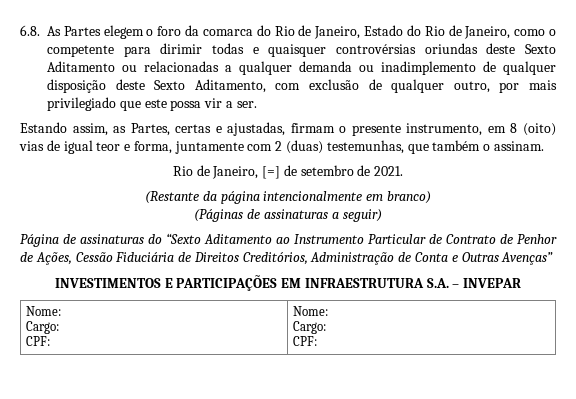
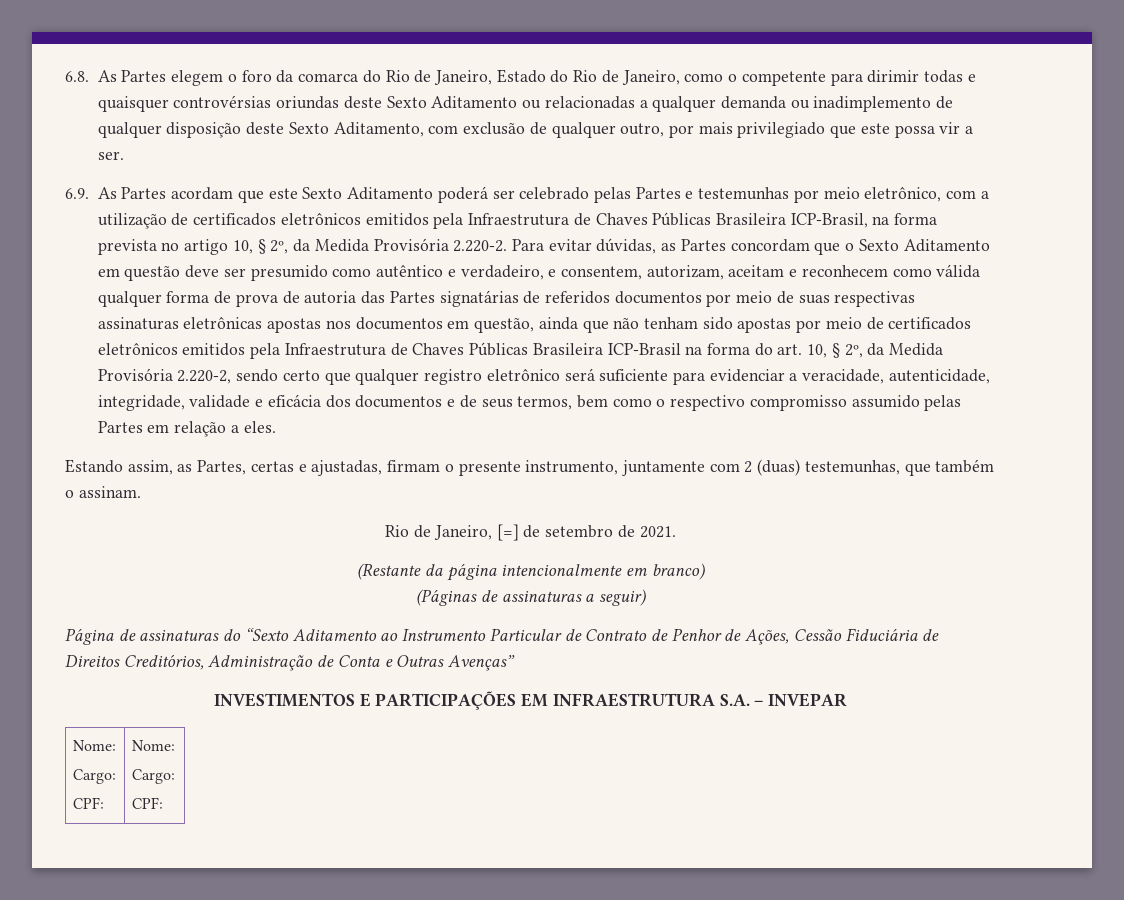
+ 6.9. As Partes acordam que este Sexto Aditamento poderá ser celebrado pelas Partes e testemunhas por meio eletrônico, com a utilização de certificados eletrônicos emitidos pela Infraestrutura de Chaves Públicas Brasileira ICP-Brasil, na forma prevista no artigo 10, § 2º, da Medida Provisória 2.220-2. Para evitar dúvidas, as Partes concordam que o Sexto Aditamento em questão deve ser presumido como autêntico e verdadeiro, e consentem, autorizam, aceitam e reconhecem como válida qualquer forma de prova de autoria das Partes signatárias de referidos documentos por meio de suas respectivas assinaturas eletrônicas apostas nos documentos em questão, ainda que não tenham sido apostas por meio de certificados eletrônicos emitidos pela Infraestrutura de Chaves Públicas Brasileira ICP-Brasil na forma do art. 10, § 2º, da Medida Provisória 2.220-2, sendo certo que qualquer registro eletrônico será suficiente para evidenciar a veracidade, autenticidade, integridade, validade e eficácia dos documentos e de seus termos, bem como o respectivo compromisso assumido pelas Partes em relação a eles.
- Estando assim, as Partes, certas e ajustadas, firmam o presente instrumento, em 8 (oito) vias de igual teor e forma, juntamente com 2 (duas) testemunhas, que também o assinam.
+ Estando assim, as Partes, certas e ajustadas, firmam o presente instrumento, juntamente com 2 (duas) testemunhas, que também o assinam.

